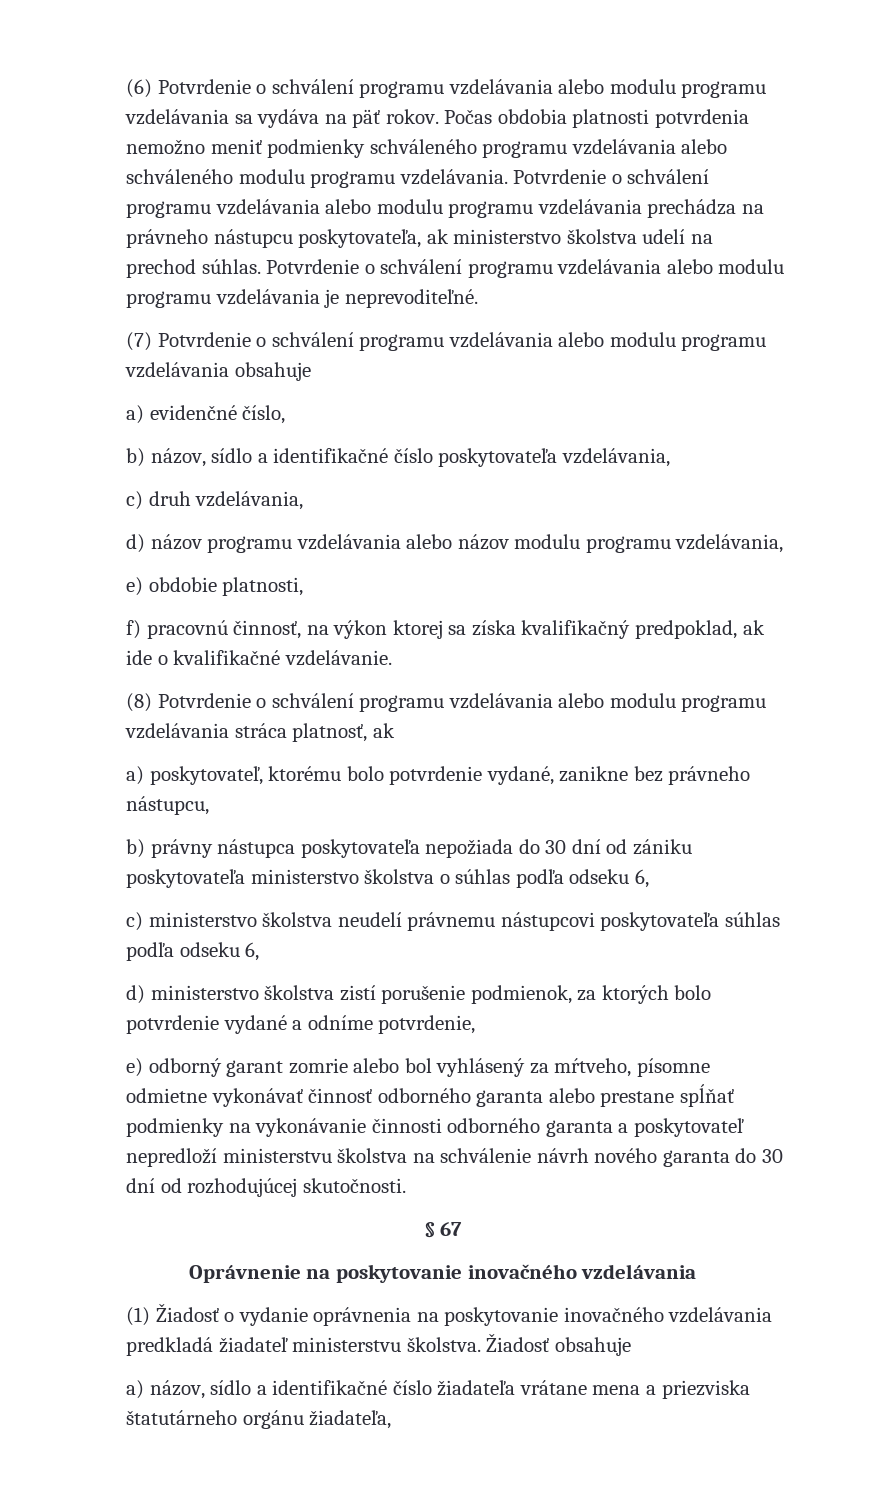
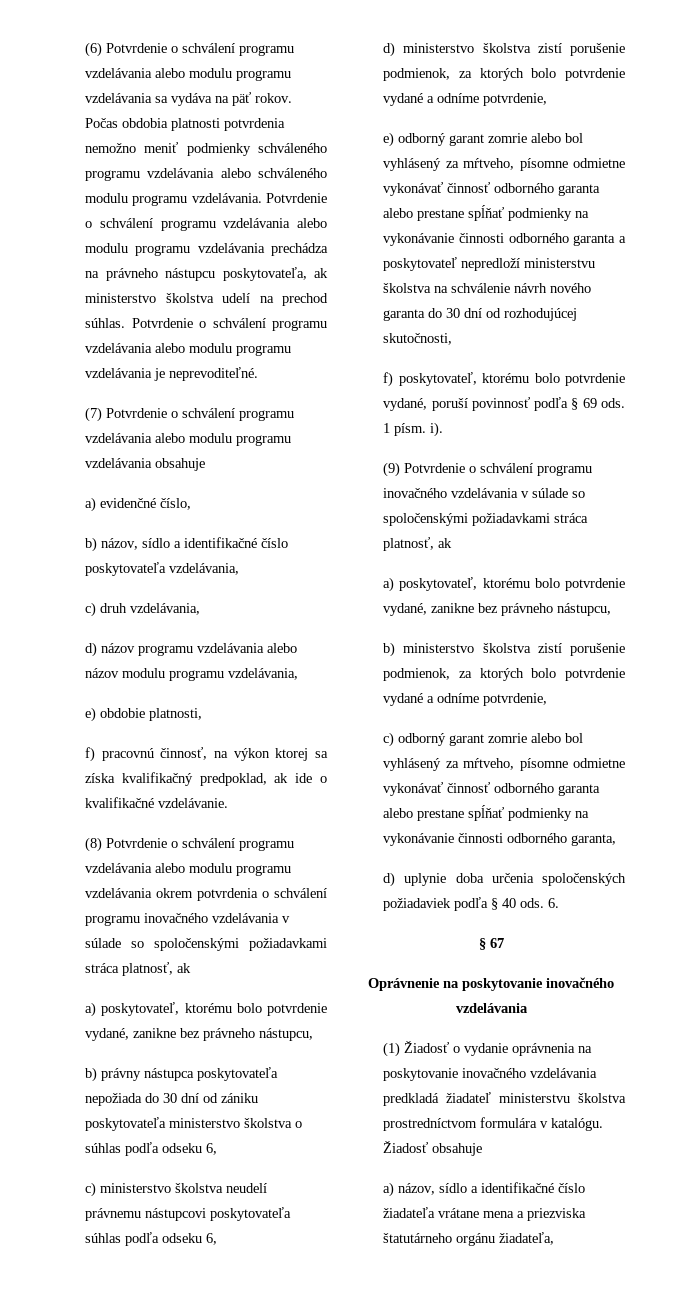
- (8) Potvrdenie o schválení programu vzdelávania alebo modulu programu vzdelávania stráca platnosť, ak
+ (8) Potvrdenie o schválení programu vzdelávania alebo modulu programu vzdelávania okrem potvrdenia o schválení programu inovačného vzdelávania v súlade so spoločenskými požiadavkami stráca platnosť, ak
- e) odborný garant zomrie alebo bol vyhlásený za mŕtveho, písomne odmietne vykonávať činnosť odborného garanta alebo prestane spĺňať podmienky na vykonávanie činnosti odborného garanta a poskytovateľ nepredloží ministerstvu školstva na schválenie návrh nového garanta do 30 dní od rozhodujúcej skutočnosti.
+ e) odborný garant zomrie alebo bol vyhlásený za mŕtveho, písomne odmietne vykonávať činnosť odborného garanta alebo prestane spĺňať podmienky na vykonávanie činnosti odborného garanta a poskytovateľ nepredloží ministerstvu školstva na schválenie návrh nového garanta do 30 dní od rozhodujúcej skutočnosti,
+ f) poskytovateľ, ktorému bolo potvrdenie vydané, poruší povinnosť podľa § 69 ods. 1 písm. i).
+ (9) Potvrdenie o schválení programu inovačného vzdelávania v súlade so spoločenskými požiadavkami stráca platnosť, ak
+ a) poskytovateľ, ktorému bolo potvrdenie vydané, zanikne bez právneho nástupcu,
+ b) ministerstvo školstva zistí porušenie podmienok, za ktorých bolo potvrdenie vydané a odníme potvrdenie,
+ c) odborný garant zomrie alebo bol vyhlásený za mŕtveho, písomne odmietne vykonávať činnosť odborného garanta alebo prestane spĺňať podmienky na vykonávanie činnosti odborného garanta,
+ d) uplynie doba určenia spoločenských požiadaviek podľa § 40 ods. 6.
- (1) Žiadosť o vydanie oprávnenia na poskytovanie inovačného vzdelávania predkladá žiadateľ ministerstvu školstva.
+ (1) Žiadosť o vydanie oprávnenia na poskytovanie inovačného vzdelávania predkladá žiadateľ ministerstvu školstva prostredníctvom formulára v katalógu.

